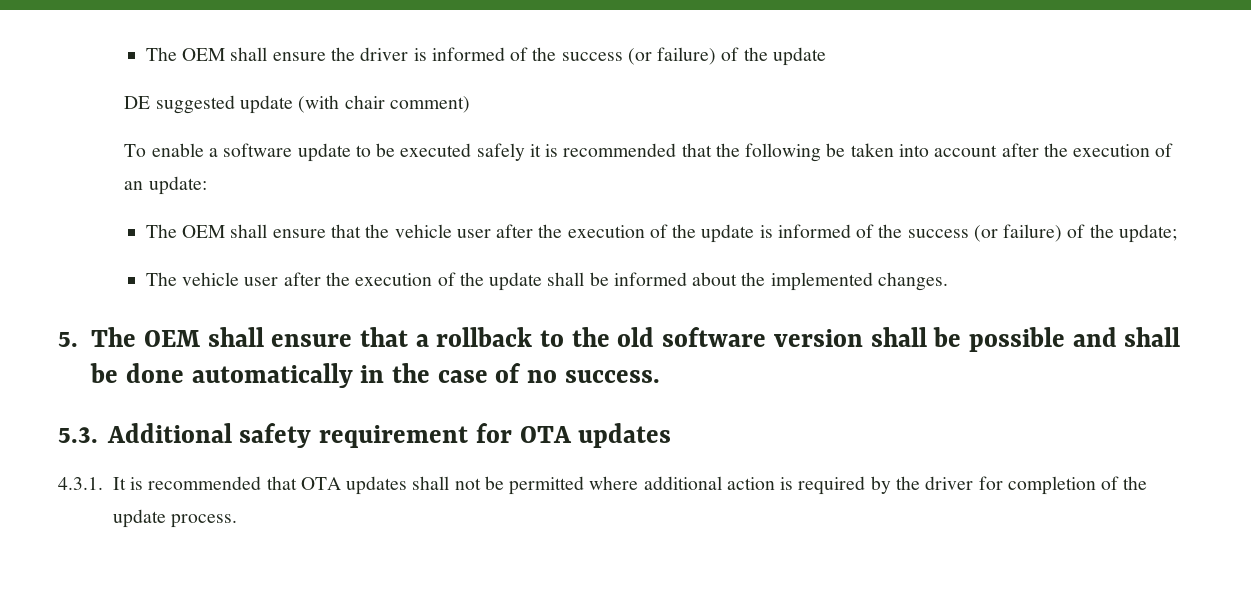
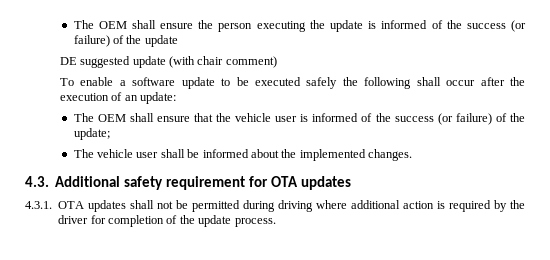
- The OEM shall ensure the driver is informed of the success (or failure) of the update
+ The OEM shall ensure the person executing the update is informed of the success (or failure) of the update
- To enable a software update to be executed safely it is recommended that the following be taken into account after the execution of an update:
+ To enable a software update to be executed safely the following shall occur after the execution of an update:
- The OEM shall ensure that the vehicle user after the execution of the update is informed of the success (or failure) of the update;
+ The OEM shall ensure that the vehicle user is informed of the success (or failure) of the update;
- The vehicle user after the execution of the update shall be informed about the implemented changes.
+ The vehicle user shall be informed about the implemented changes.
- 5. The OEM shall ensure that a rollback to the old software version shall be possible and shall be done automatically in the case of no success.
- 5.3. Additional safety requirement for OTA updates
+ 4.3. Additional safety requirement for OTA updates
- 4.3.1. It is recommended that OTA updates shall not be permitted where additional action is required by the driver for completion of the update process.
+ 4.3.1. OTA updates shall not be permitted during driving where additional action is required by the driver for completion of the update process.

